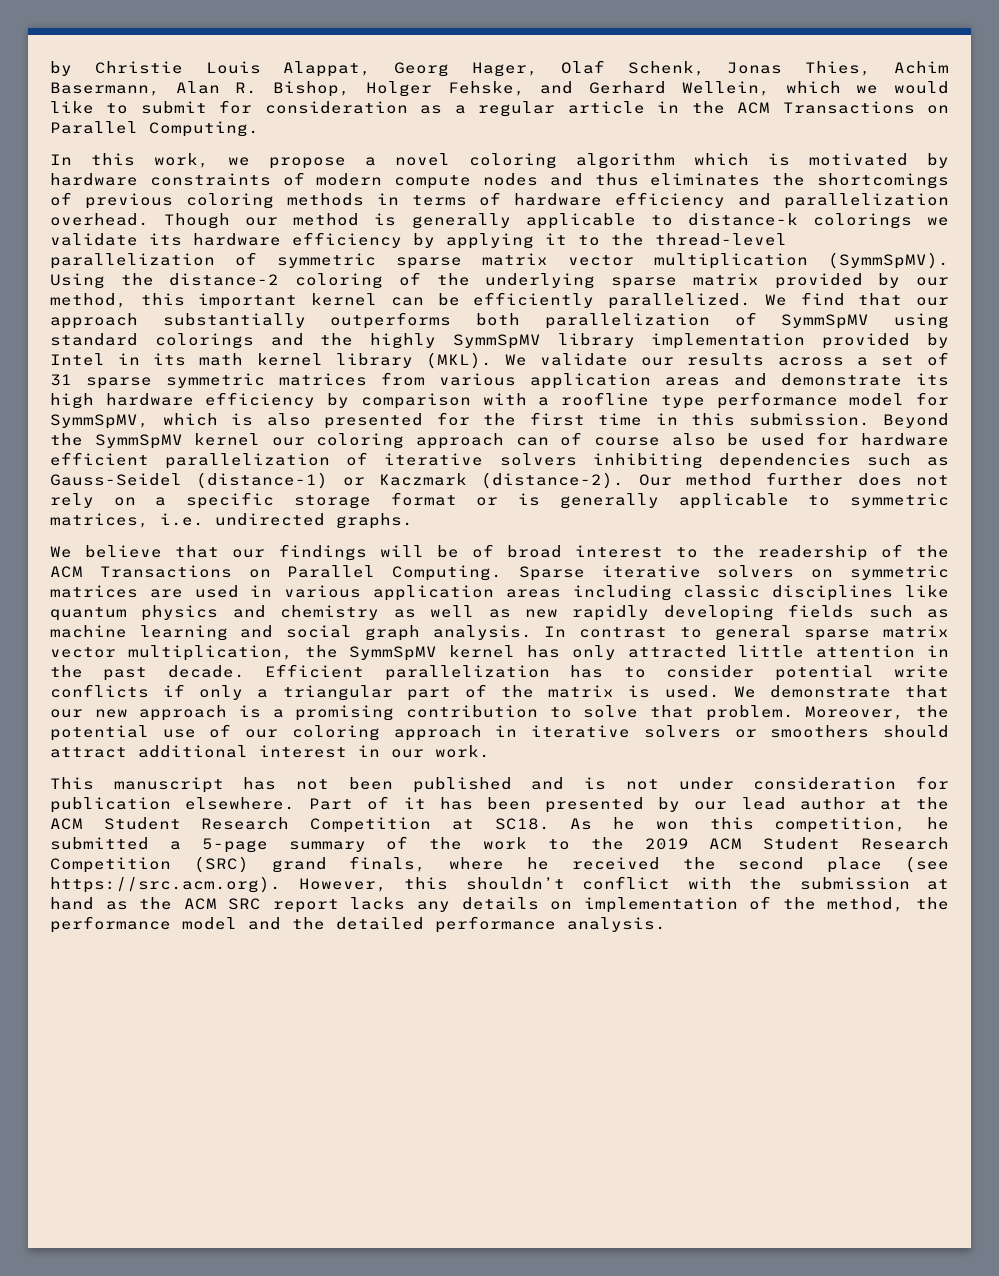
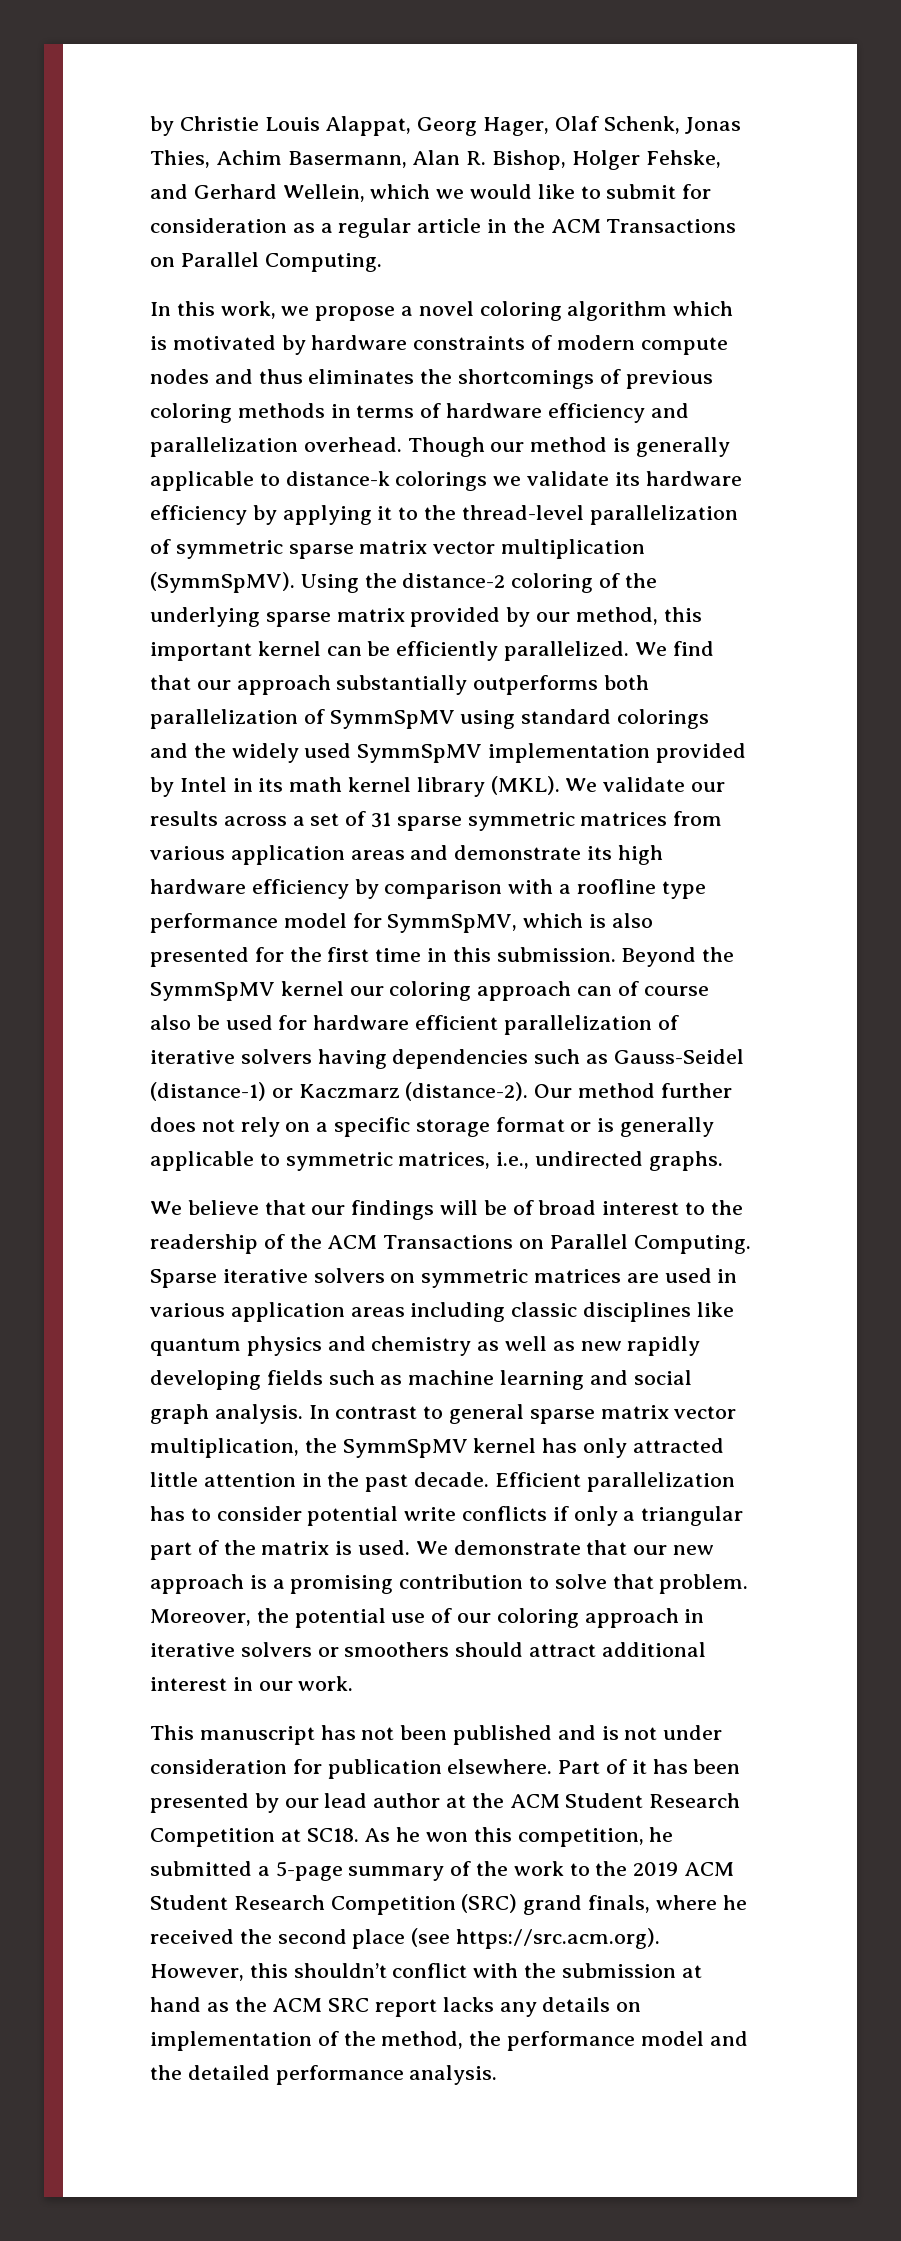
- We find that our approach substantially outperforms both parallelization of SymmSpMV using standard colorings and the highly SymmSpMV library implementation provided by Intel in its math kernel library (MKL).
+ We find that our approach substantially outperforms both parallelization of SymmSpMV using standard colorings and the widely used SymmSpMV implementation provided by Intel in its math kernel library (MKL).
- Beyond the SymmSpMV kernel our coloring approach can of course also be used for hardware efficient parallelization of iterative solvers inhibiting dependencies such as Gauss-Seidel (distance-1) or Kaczmark (distance-2).
+ Beyond the SymmSpMV kernel our coloring approach can of course also be used for hardware efficient parallelization of iterative solvers having dependencies such as Gauss-Seidel (distance-1) or Kaczmarz (distance-2).
- Our method further does not rely on a specific storage format or is generally applicable to symmetric matrices, i.e. undirected graphs.
+ Our method further does not rely on a specific storage format or is generally applicable to symmetric matrices, i.e., undirected graphs.

